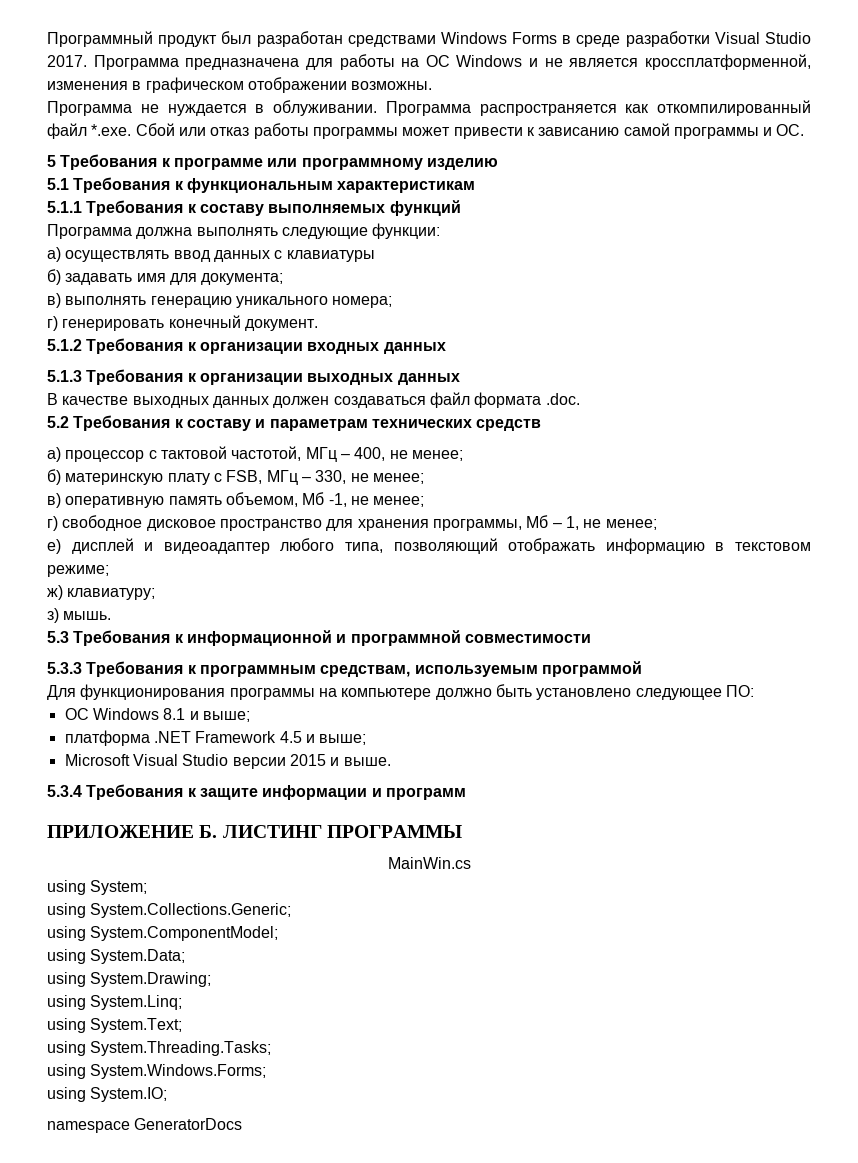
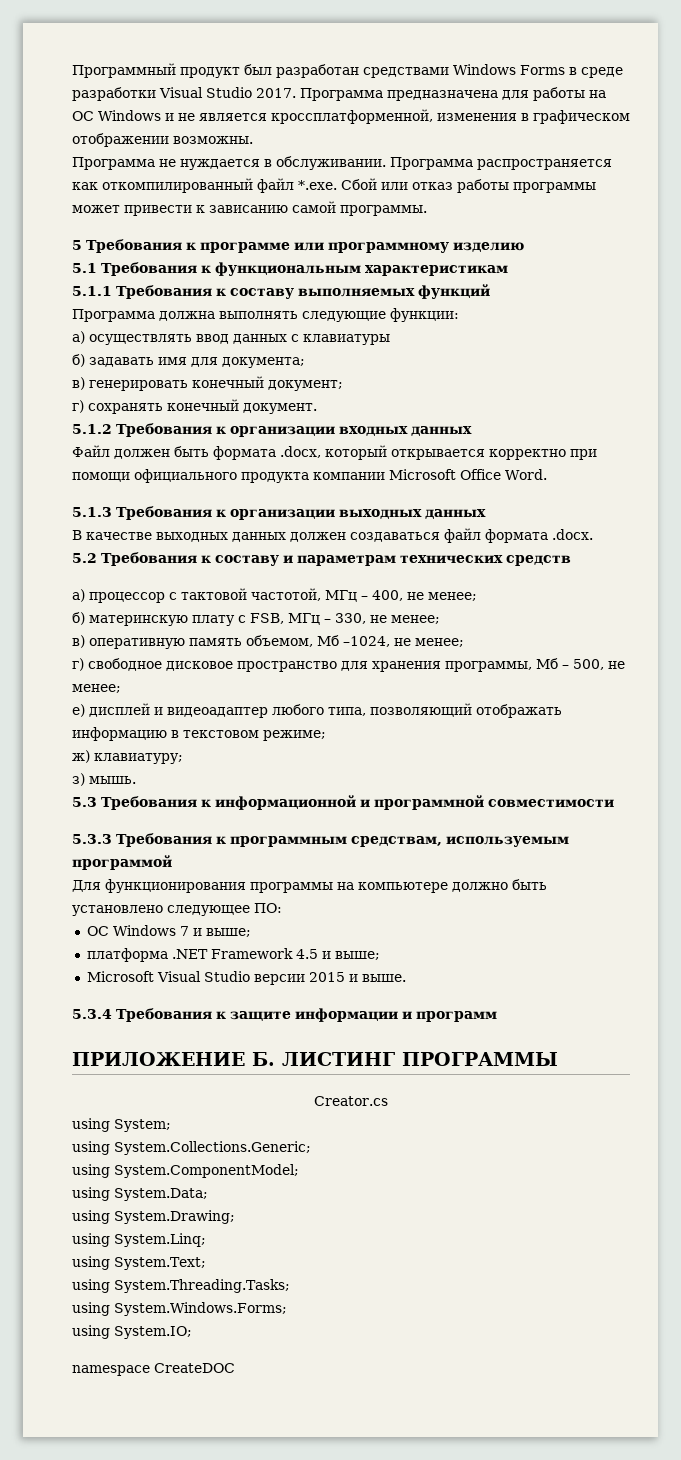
- Программа не нуждается в облуживании.
+ Программа не нуждается в обслуживании.
- Программа распространяется как откомпилированный файл *.exe. Сбой или отказ работы программы может привести к зависанию самой программы и ОС.
+ Программа распространяется как откомпилированный файл *.exe. Сбой или отказ работы программы может привести к зависанию самой программы.
- в) выполнять генерацию уникального номера;
- г) генерировать конечный документ.
+ в) генерировать конечный документ;
+ г) сохранять конечный документ.
+ Файл должен быть формата .docx, который открывается корректно при помощи официального продукта компании Microsoft Office Word.
- В качестве выходных данных должен создаваться файл формата .doc.
+ В качестве выходных данных должен создаваться файл формата .docx.
- в) оперативную память объемом, Мб -1, не менее;
+ в) оперативную память объемом, Мб –1024, не менее;
- г) свободное дисковое пространство для хранения программы, Мб – 1, не менее;
+ г) свободное дисковое пространство для хранения программы, Мб – 500, не менее;
- ОС Windows 8.1 и выше;
+ ОС Windows 7 и выше;
- MainWin.cs
+ Creator.cs
- namespace GeneratorDocs
+ namespace CreateDOC

